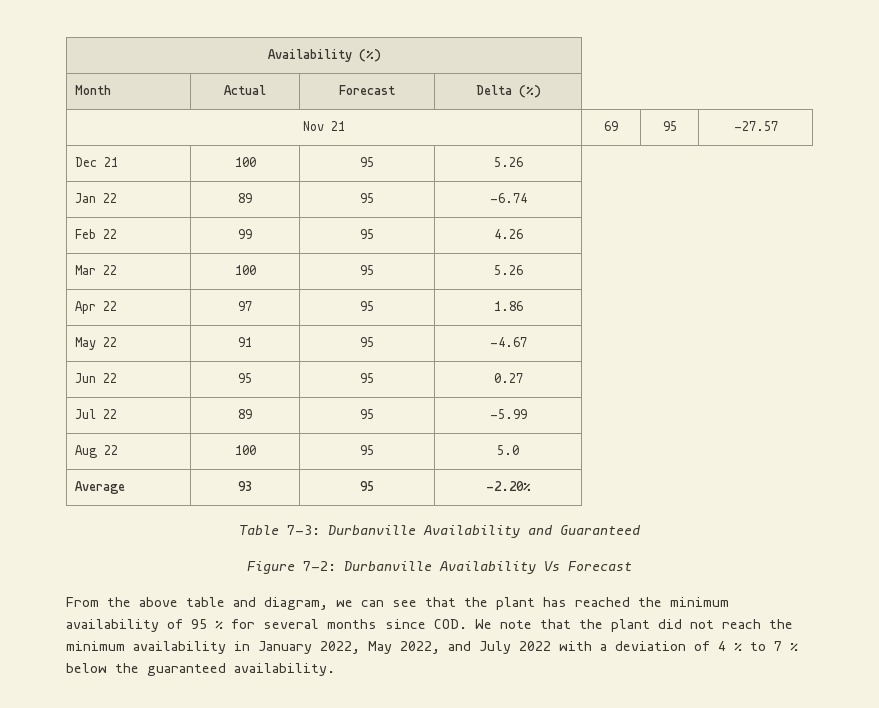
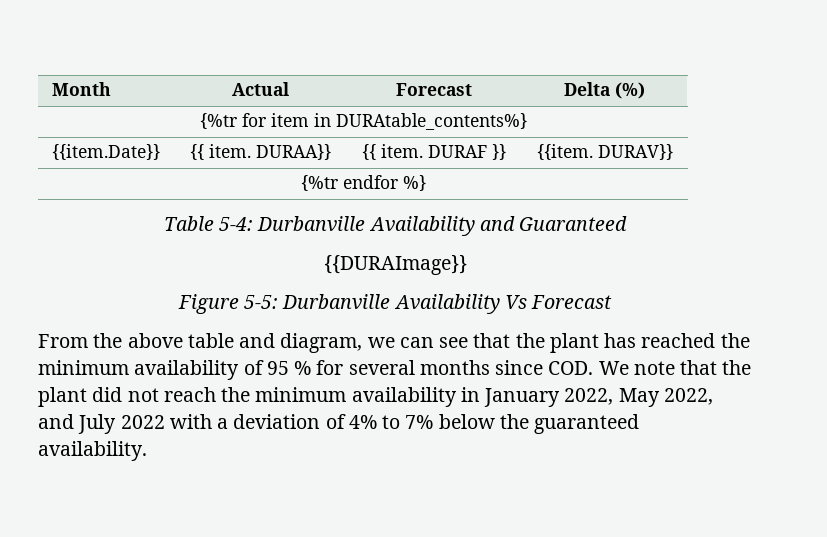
- Availability (%)
- Nov 21 | 69 | 95 | -27.57
- Dec 21 | 100 | 95 | 5.26
- Jan 22 | 89 | 95 | -6.74
- Feb 22 | 99 | 95 | 4.26
- Mar 22 | 100 | 95 | 5.26
- Apr 22 | 97 | 95 | 1.86
- May 22 | 91 | 95 | -4.67
- Jun 22 | 95 | 95 | 0.27
- Jul 22 | 89 | 95 | -5.99
- Aug 22 | 100 | 95 | 5.0
- Average | 93 | 95 | -2.20%
+ {%tr for item in DURAtable_contents%}
+ {{item.Date}} | {{ item. DURAA}} | {{ item. DURAF }} | {{item. DURAV}}
+ {%tr endfor %}
- Table 7-3: Durbanville Availability and Guaranteed
+ Table 5-4: Durbanville Availability and Guaranteed
+ {{DURAImage}}
- Figure 7-2: Durbanville Availability Vs Forecast
+ Figure 5-5: Durbanville Availability Vs Forecast
- From the above table and diagram, we can see that the plant has reached the minimum availability of 95 % for several months since COD. We note that the plant did not reach the minimum availability in January 2022, May 2022, and July 2022 with a deviation of 4 % to 7 % below the guaranteed availability.
+ From the above table and diagram, we can see that the plant has reached the minimum availability of 95 % for several months since COD. We note that the plant did not reach the minimum availability in January 2022, May 2022, and July 2022 with a deviation of 4% to 7% below the guaranteed availability.

